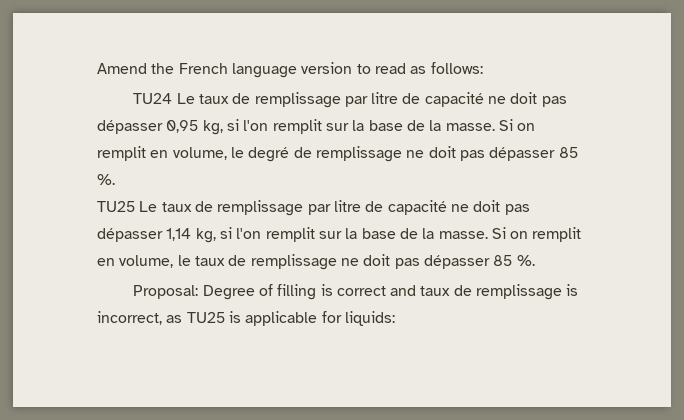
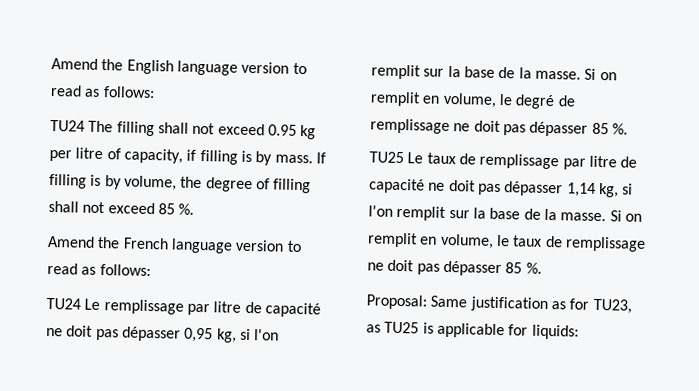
+ Amend the English language version to read as follows:
+ TU24 The filling shall not exceed 0.95 kg per litre of capacity, if filling is by mass. If filling is by volume, the degree of filling shall not exceed 85 %.
- TU24 Le taux de remplissage par litre de capacité ne doit pas dépasser 0,95 kg, si l'on remplit sur la base de la masse.
+ TU24 Le remplissage par litre de capacité ne doit pas dépasser 0,95 kg, si l'on remplit sur la base de la masse.
- Proposal: Degree of filling is correct and taux de remplissage is incorrect, as TU25 is applicable for liquids:
+ Proposal: Same justification as for TU23, as TU25 is applicable for liquids:

